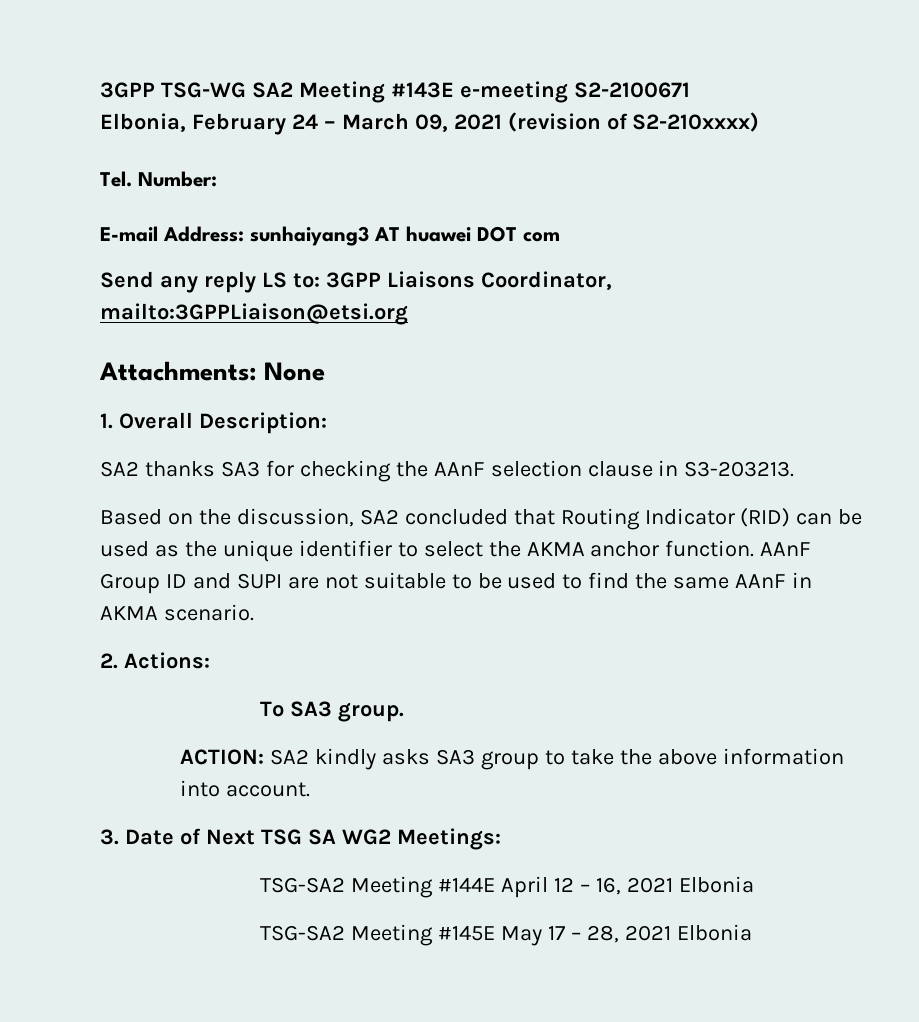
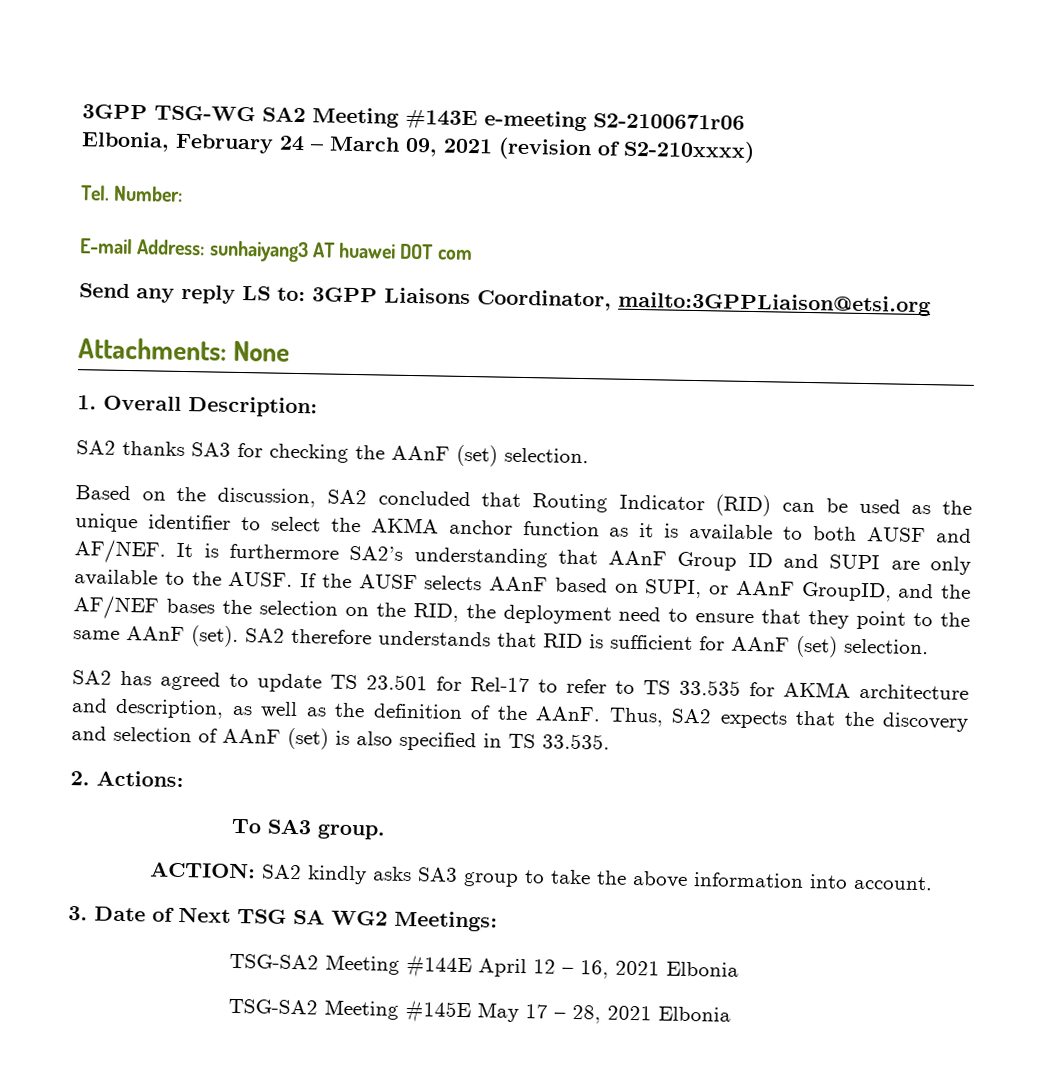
- 3GPP TSG-WG SA2 Meeting #143E e-meeting S2-2100671
+ 3GPP TSG-WG SA2 Meeting #143E e-meeting S2-2100671r06
- SA2 thanks SA3 for checking the AAnF selection clause in S3-203213.
+ SA2 thanks SA3 for checking the AAnF (set) selection.
- Based on the discussion, SA2 concluded that Routing Indicator (RID) can be used as the unique identifier to select the AKMA anchor function. AAnF Group ID and SUPI are not suitable to be used to find the same AAnF in AKMA scenario.
+ Based on the discussion, SA2 concluded that Routing Indicator (RID) can be used as the unique identifier to select the AKMA anchor function as it is available to both AUSF and AF/NEF. It is furthermore SA2’s understanding that AAnF Group ID and SUPI are only available to the AUSF. If the AUSF selects AAnF based on SUPI, or AAnF GroupID, and the AF/NEF bases the selection on the RID, the deployment need to ensure that they point to the same AAnF (set). SA2 therefore understands that RID is sufficient for AAnF (set) selection.
+ SA2 has agreed to update TS 23.501 for Rel-17 to refer to TS 33.535 for AKMA architecture and description, as well as the definition of the AAnF. Thus, SA2 expects that the discovery and selection of AAnF (set) is also specified in TS 33.535.

